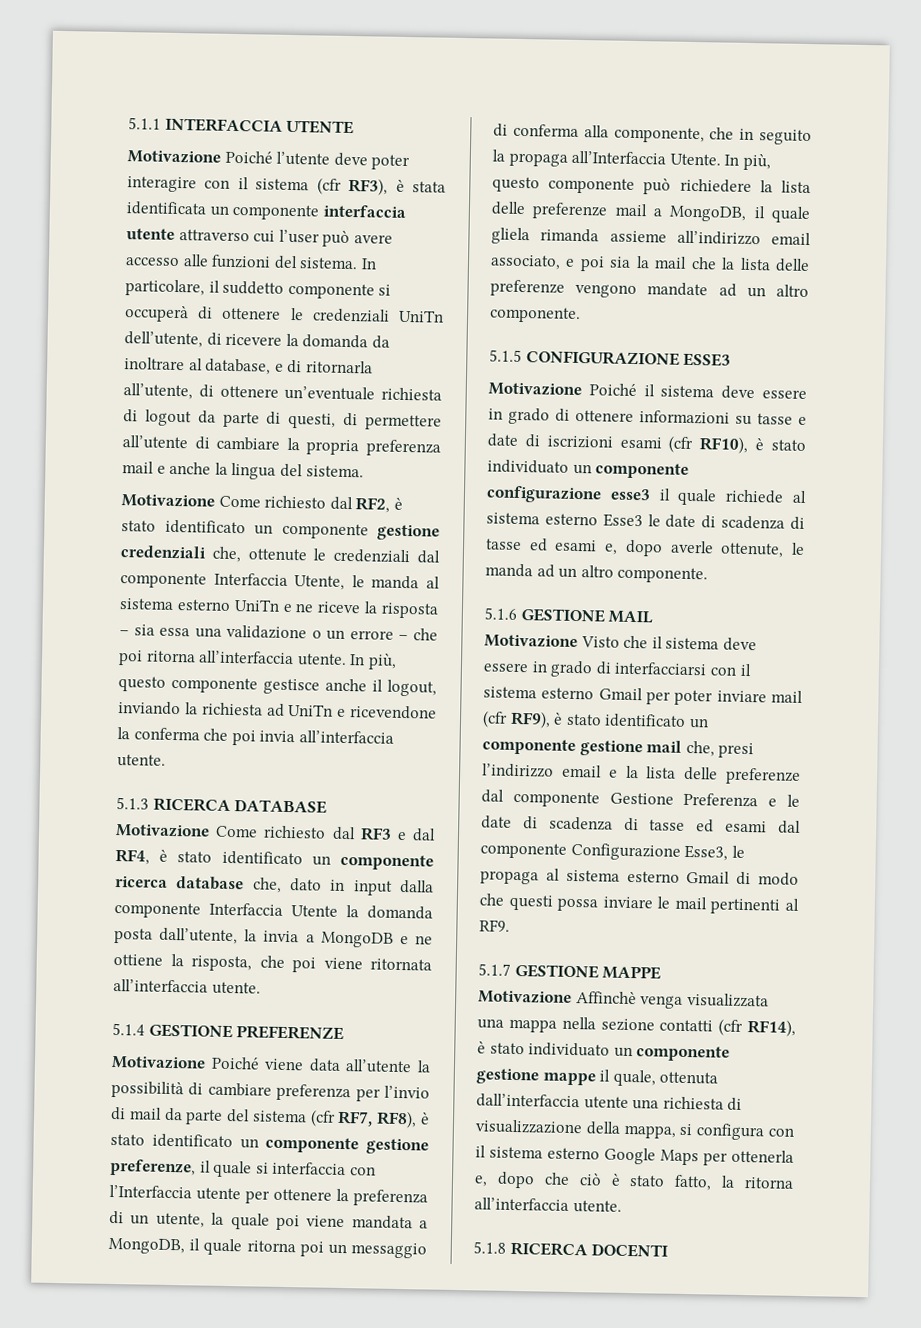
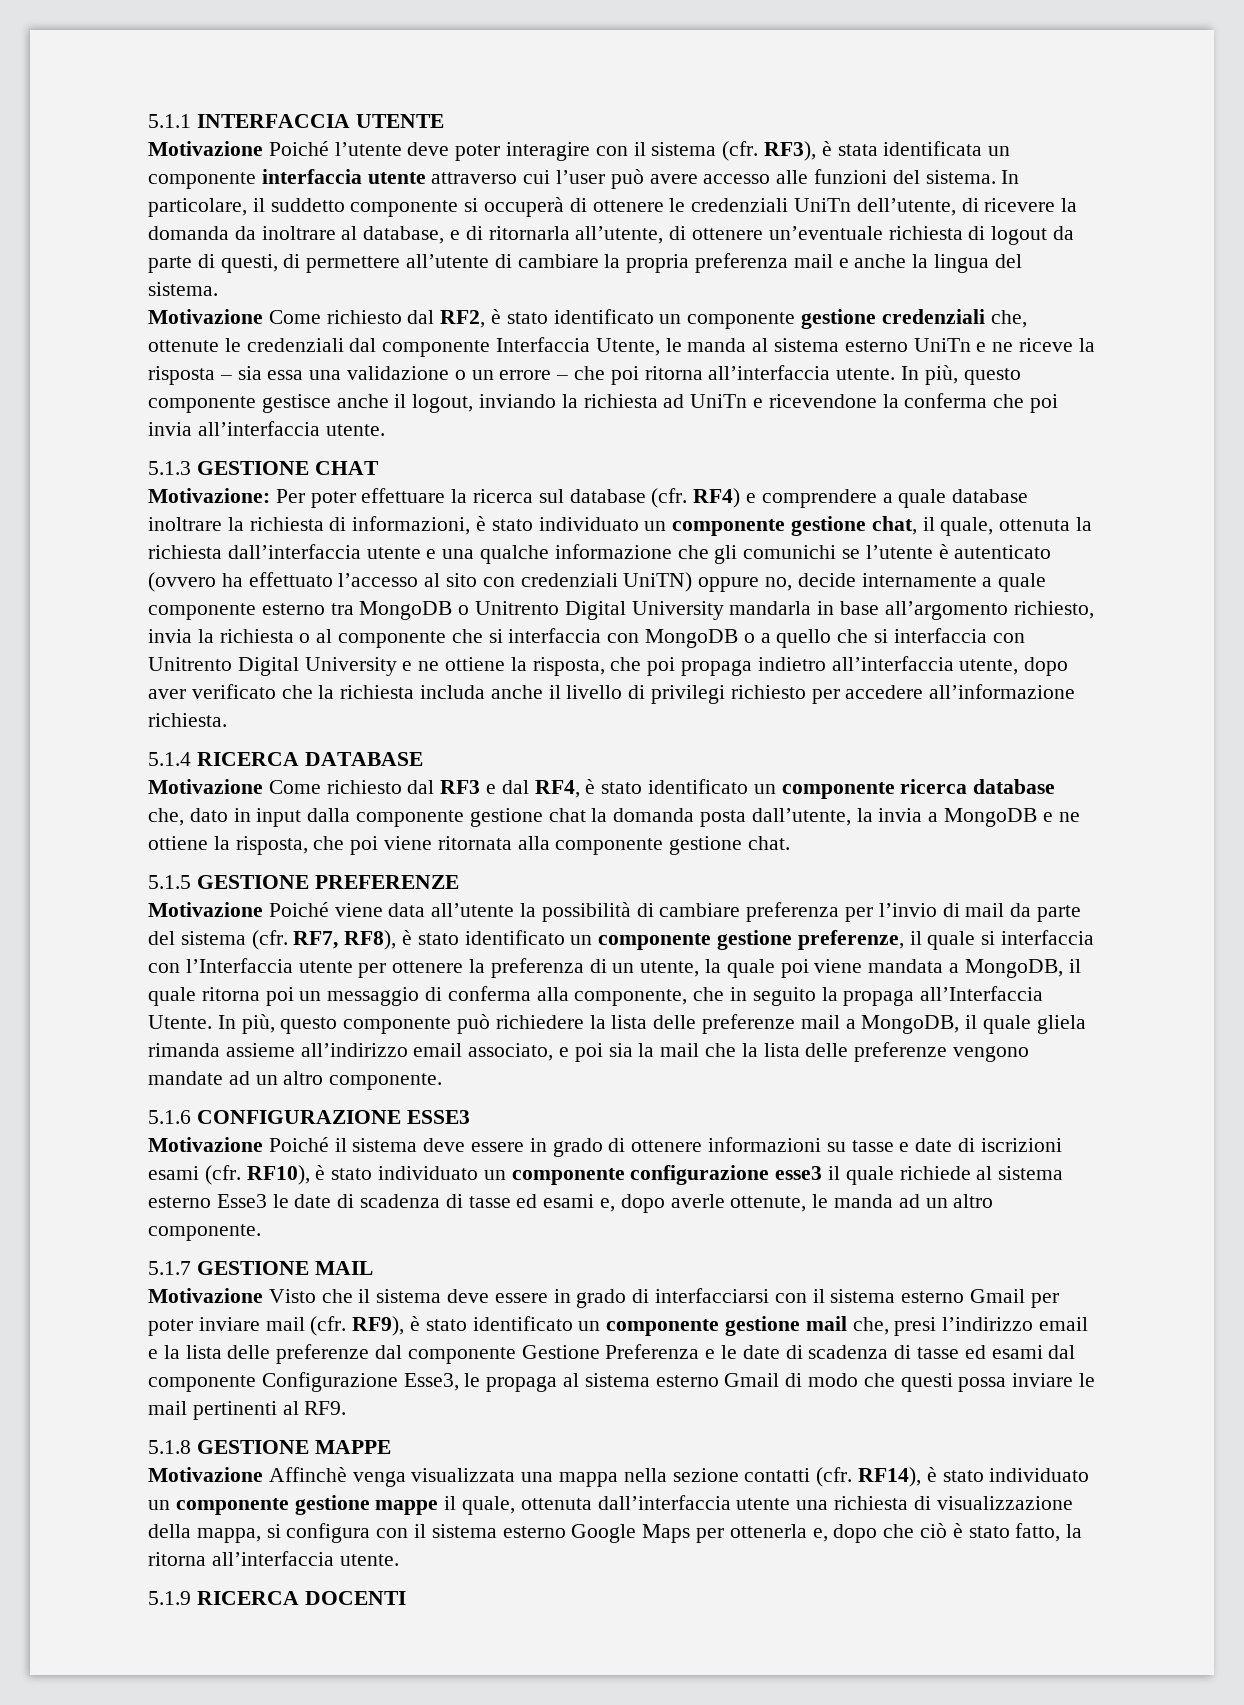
- Motivazione Poiché l’utente deve poter interagire con il sistema (cfr RF3), è stata identificata un componente interfaccia utente attraverso cui l’user può avere accesso alle funzioni del sistema.
+ Motivazione Poiché l’utente deve poter interagire con il sistema (cfr. RF3), è stata identificata un componente interfaccia utente attraverso cui l’user può avere accesso alle funzioni del sistema.
- 5.1.3 RICERCA DATABASE
+ 5.1.3 GESTIONE CHAT
+ Motivazione: Per poter effettuare la ricerca sul database (cfr. RF4) e comprendere a quale database inoltrare la richiesta di informazioni, è stato individuato un componente gestione chat, il quale, ottenuta la richiesta dall’interfaccia utente e una qualche informazione che gli comunichi se l’utente è autenticato (ovvero ha effettuato l’accesso al sito con credenziali UniTN) oppure no, decide internamente a quale componente esterno tra MongoDB o Unitrento Digital University mandarla in base all’argomento richiesto, invia la richiesta o al componente che si interfaccia con MongoDB o a quello che si interfaccia con Unitrento Digital University e ne ottiene la risposta, che poi propaga indietro all’interfaccia utente, dopo aver verificato che la richiesta includa anche il livello di privilegi richiesto per accedere all’informazione richiesta.
+ 5.1.4 RICERCA DATABASE
- Motivazione Come richiesto dal RF3 e dal RF4, è stato identificato un componente ricerca database che, dato in input dalla componente Interfaccia Utente la domanda posta dall’utente, la invia a MongoDB e ne ottiene la risposta, che poi viene ritornata all’interfaccia utente.
- 5.1.4 GESTIONE PREFERENZE
+ Motivazione Come richiesto dal RF3 e dal RF4, è stato identificato un componente ricerca database che, dato in input dalla componente gestione chat la domanda posta dall’utente, la invia a MongoDB e ne ottiene la risposta, che poi viene ritornata alla componente gestione chat.
+ 5.1.5 GESTIONE PREFERENZE
- Motivazione Poiché viene data all’utente la possibilità di cambiare preferenza per l’invio di mail da parte del sistema (cfr RF7, RF8), è stato identificato un componente gestione preferenze, il quale si interfaccia con l’Interfaccia utente per ottenere la preferenza di un utente, la quale poi viene mandata a MongoDB, il quale ritorna poi un messaggio di conferma alla componente, che in seguito la propaga all’Interfaccia Utente.
+ Motivazione Poiché viene data all’utente la possibilità di cambiare preferenza per l’invio di mail da parte del sistema (cfr. RF7, RF8), è stato identificato un componente gestione preferenze, il quale si interfaccia con l’Interfaccia utente per ottenere la preferenza di un utente, la quale poi viene mandata a MongoDB, il quale ritorna poi un messaggio di conferma alla componente, che in seguito la propaga all’Interfaccia Utente.
- 5.1.5 CONFIGURAZIONE ESSE3
+ 5.1.6 CONFIGURAZIONE ESSE3
- Motivazione Poiché il sistema deve essere in grado di ottenere informazioni su tasse e date di iscrizioni esami (cfr RF10), è stato individuato un componente configurazione esse3 il quale richiede al sistema esterno Esse3 le date di scadenza di tasse ed esami e, dopo averle ottenute, le manda ad un altro componente.
+ Motivazione Poiché il sistema deve essere in grado di ottenere informazioni su tasse e date di iscrizioni esami (cfr. RF10), è stato individuato un componente configurazione esse3 il quale richiede al sistema esterno Esse3 le date di scadenza di tasse ed esami e, dopo averle ottenute, le manda ad un altro componente.
- 5.1.6 GESTIONE MAIL
+ 5.1.7 GESTIONE MAIL
- Motivazione Visto che il sistema deve essere in grado di interfacciarsi con il sistema esterno Gmail per poter inviare mail (cfr RF9), è stato identificato un componente gestione mail che, presi l’indirizzo email e la lista delle preferenze dal componente Gestione Preferenza e le date di scadenza di tasse ed esami dal componente Configurazione Esse3, le propaga al sistema esterno Gmail di modo che questi possa inviare le mail pertinenti al RF9.
+ Motivazione Visto che il sistema deve essere in grado di interfacciarsi con il sistema esterno Gmail per poter inviare mail (cfr. RF9), è stato identificato un componente gestione mail che, presi l’indirizzo email e la lista delle preferenze dal componente Gestione Preferenza e le date di scadenza di tasse ed esami dal componente Configurazione Esse3, le propaga al sistema esterno Gmail di modo che questi possa inviare le mail pertinenti al RF9.
- 5.1.7 GESTIONE MAPPE
+ 5.1.8 GESTIONE MAPPE
- Motivazione Affinchè venga visualizzata una mappa nella sezione contatti (cfr RF14), è stato individuato un componente gestione mappe il quale, ottenuta dall’interfaccia utente una richiesta di visualizzazione della mappa, si configura con il sistema esterno Google Maps per ottenerla e, dopo che ciò è stato fatto, la ritorna all’interfaccia utente.
+ Motivazione Affinchè venga visualizzata una mappa nella sezione contatti (cfr. RF14), è stato individuato un componente gestione mappe il quale, ottenuta dall’interfaccia utente una richiesta di visualizzazione della mappa, si configura con il sistema esterno Google Maps per ottenerla e, dopo che ciò è stato fatto, la ritorna all’interfaccia utente.
- 5.1.8 RICERCA DOCENTI
+ 5.1.9 RICERCA DOCENTI

